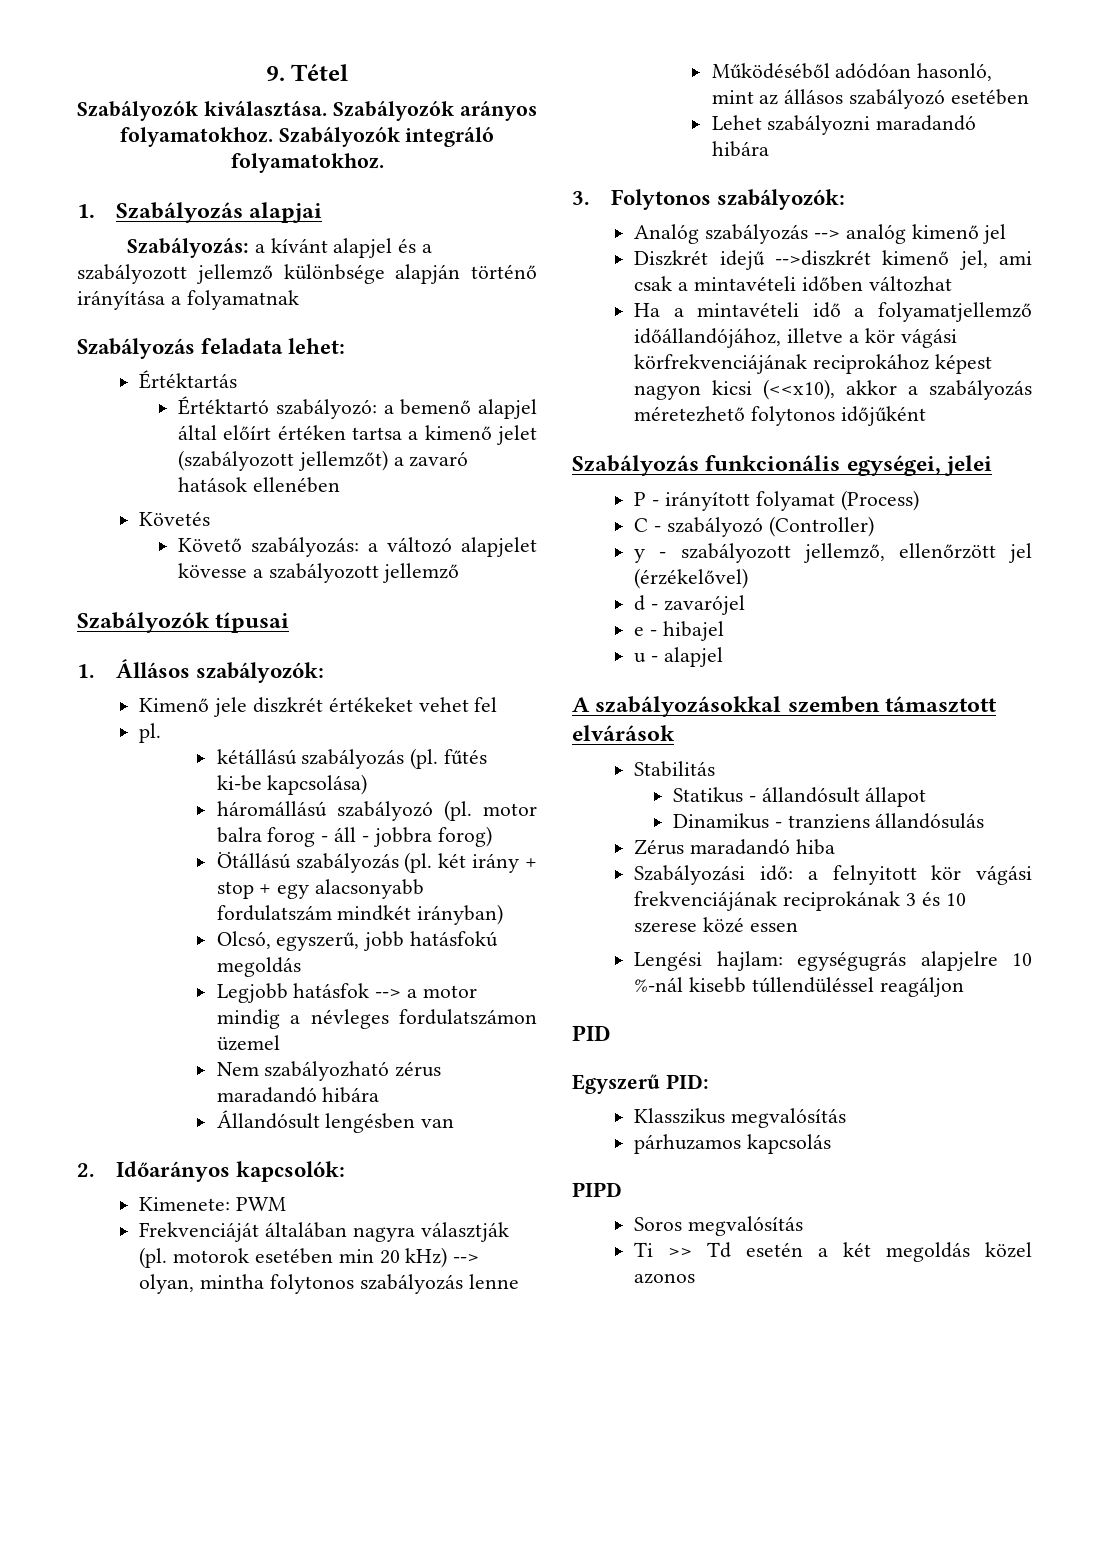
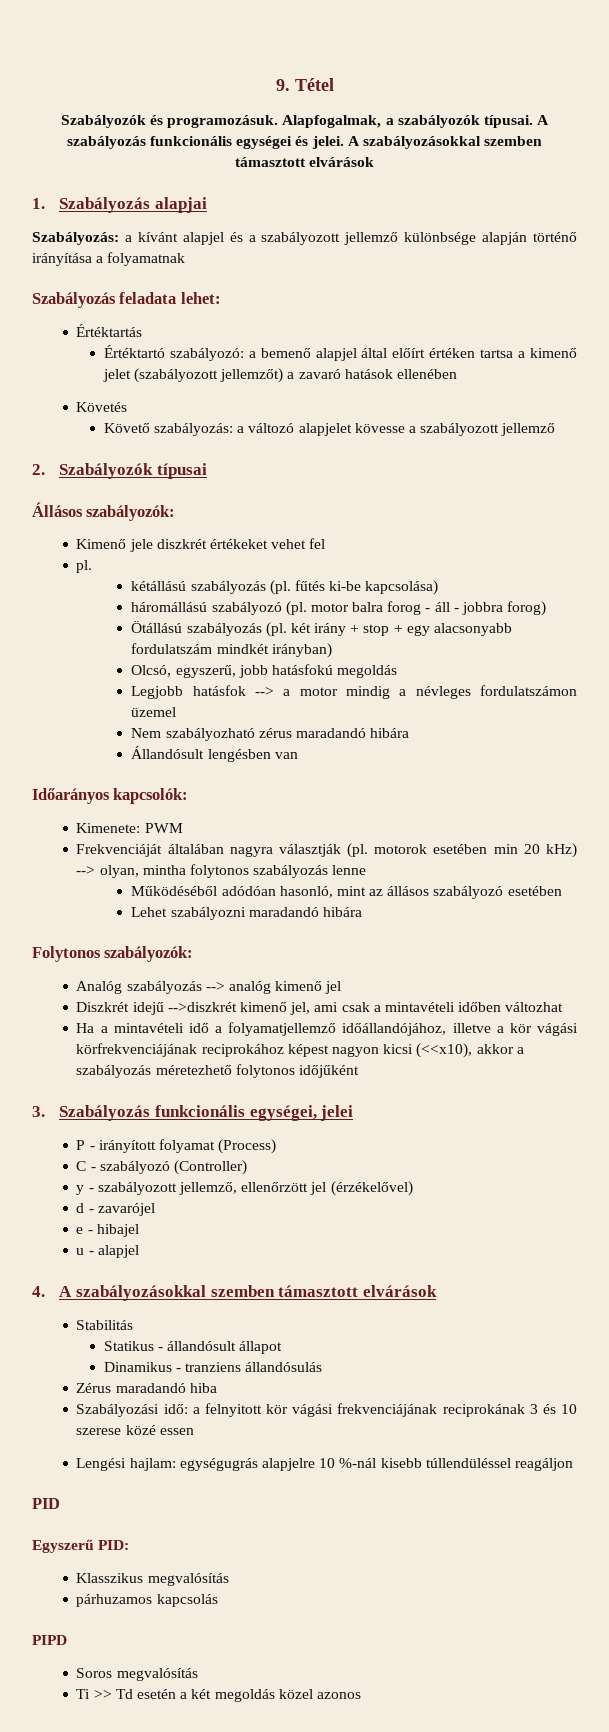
- Szabályozók kiválasztása. Szabályozók arányos folyamatokhoz. Szabályozók integráló folyamatokhoz.
+ Szabályozók és programozásuk. Alapfogalmak, a szabályozók típusai. A szabályozás funkcionális egységei és jelei. A szabályozásokkal szemben támasztott elvárások
- Szabályozók típusai
+ 2. Szabályozók típusai
- 1. Állásos szabályozók:
+ Állásos szabályozók:
- 2. Időarányos kapcsolók:
+ Időarányos kapcsolók:
- 3. Folytonos szabályozók:
+ Folytonos szabályozók:
- Szabályozás funkcionális egységei, jelei
+ 3. Szabályozás funkcionális egységei, jelei
- A szabályozásokkal szemben támasztott elvárások
+ 4. A szabályozásokkal szemben támasztott elvárások

